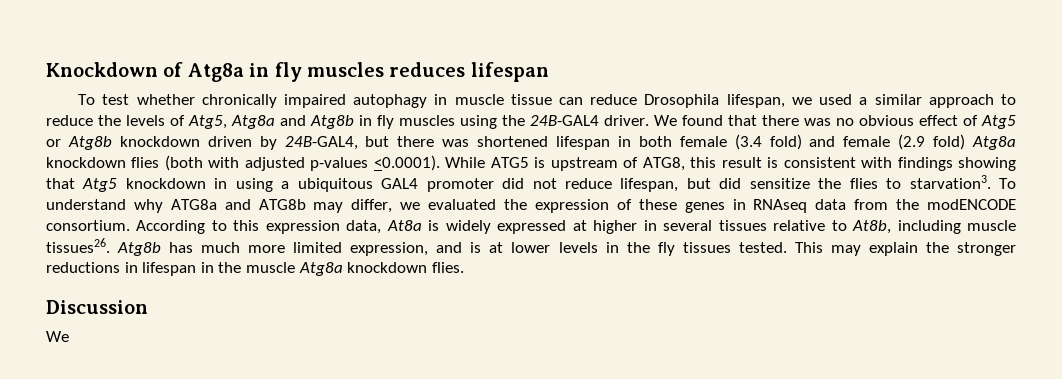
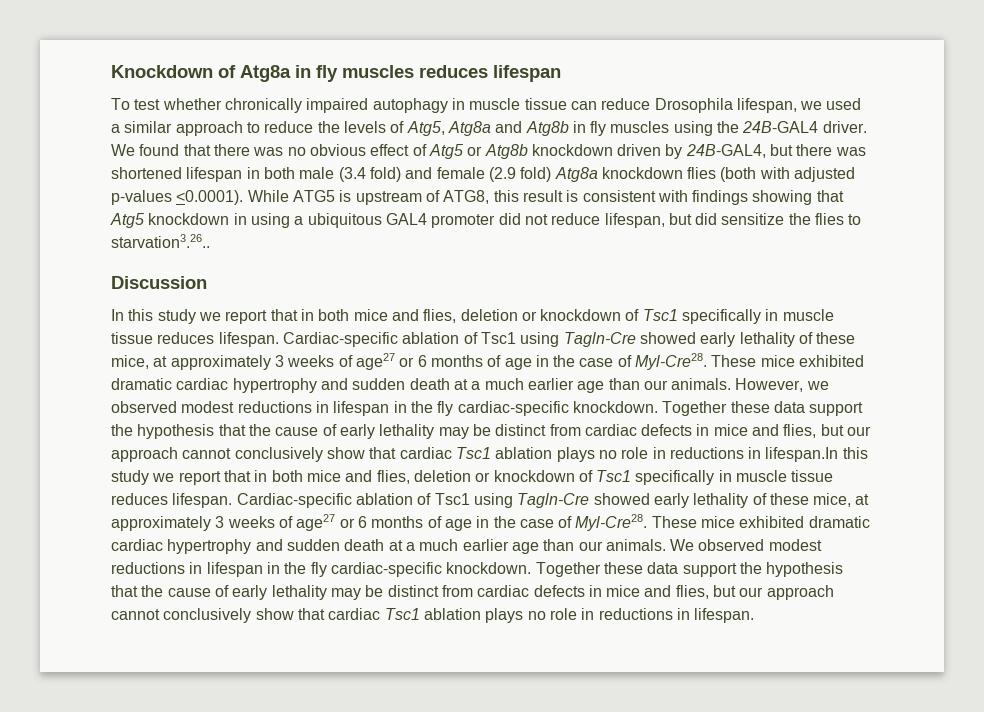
- We found that there was no obvious effect of Atg5 or Atg8b knockdown driven by 24B-GAL4, but there was shortened lifespan in both female (3.4 fold) and female (2.9 fold) Atg8a knockdown flies (both with adjusted p-values <0.0001). While ATG5 is upstream of ATG8, this result is consistent with findings showing that Atg5 knockdown in using a ubiquitous GAL4 promoter did not reduce lifespan, but did sensitize the flies to starvation3. To understand why ATG8a and ATG8b may differ, we evaluated the expression of these genes in RNAseq data from the modENCODE consortium. According to this expression data, At8a is widely expressed at higher in several tissues relative to At8b, including muscle tissues26. Atg8b has much more limited expression, and is at lower levels in the fly tissues tested. This may explain the stronger reductions in lifespan in the muscle Atg8a knockdown flies.
+ We found that there was no obvious effect of Atg5 or Atg8b knockdown driven by 24B-GAL4, but there was shortened lifespan in both male (3.4 fold) and female (2.9 fold) Atg8a knockdown flies (both with adjusted p-values <0.0001). While ATG5 is upstream of ATG8, this result is consistent with findings showing that Atg5 knockdown in using a ubiquitous GAL4 promoter did not reduce lifespan, but did sensitize the flies to starvation3.26..
  Discussion
- We
+ In this study we report that in both mice and flies, deletion or knockdown of Tsc1 specifically in muscle tissue reduces lifespan. Cardiac-specific ablation of Tsc1 using Tagln-Cre showed early lethality of these mice, at approximately 3 weeks of age27 or 6 months of age in the case of Myl-Cre28. These mice exhibited dramatic cardiac hypertrophy and sudden death at a much earlier age than our animals. However, we observed modest reductions in lifespan in the fly cardiac-specific knockdown. Together these data support the hypothesis that the cause of early lethality may be distinct from cardiac defects in mice and flies, but our approach cannot conclusively show that cardiac Tsc1 ablation plays no role in reductions in lifespan.In this study we report that in both mice and flies, deletion or knockdown of Tsc1 specifically in muscle tissue reduces lifespan. Cardiac-specific ablation of Tsc1 using Tagln-Cre showed early lethality of these mice, at approximately 3 weeks of age27 or 6 months of age in the case of Myl-Cre28. These mice exhibited dramatic cardiac hypertrophy and sudden death at a much earlier age than our animals. We observed modest reductions in lifespan in the fly cardiac-specific knockdown. Together these data support the hypothesis that the cause of early lethality may be distinct from cardiac defects in mice and flies, but our approach cannot conclusively show that cardiac Tsc1 ablation plays no role in reductions in lifespan.

